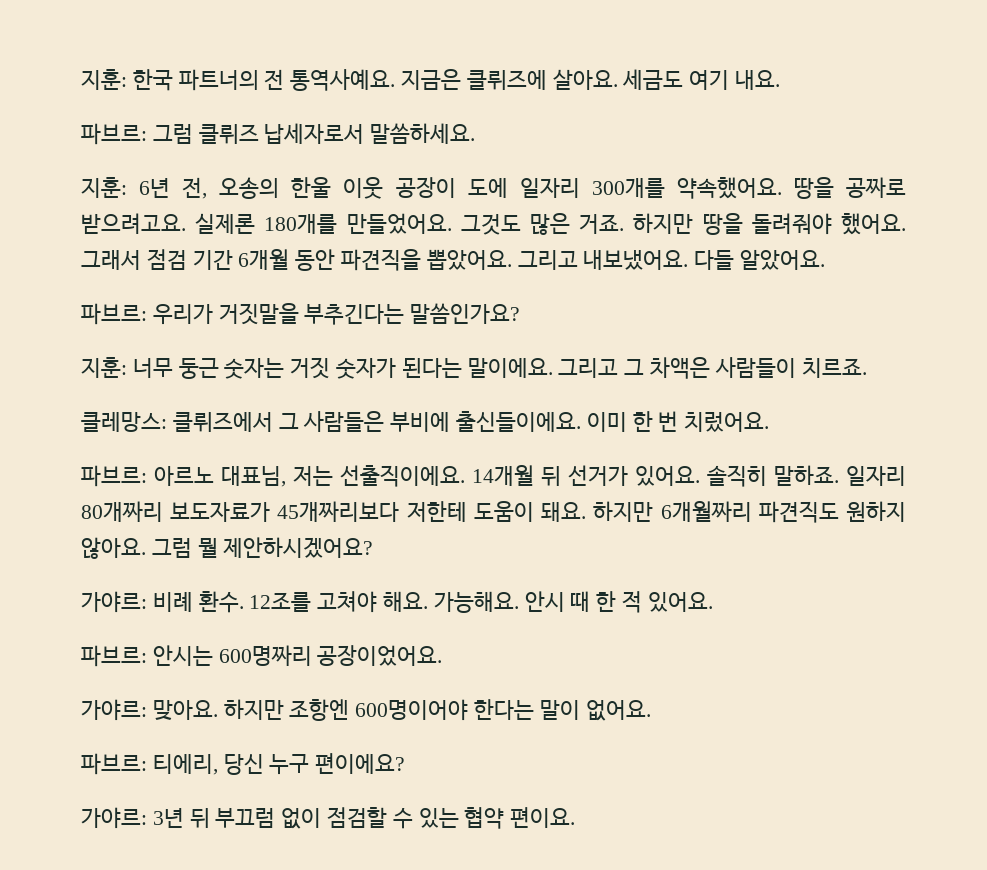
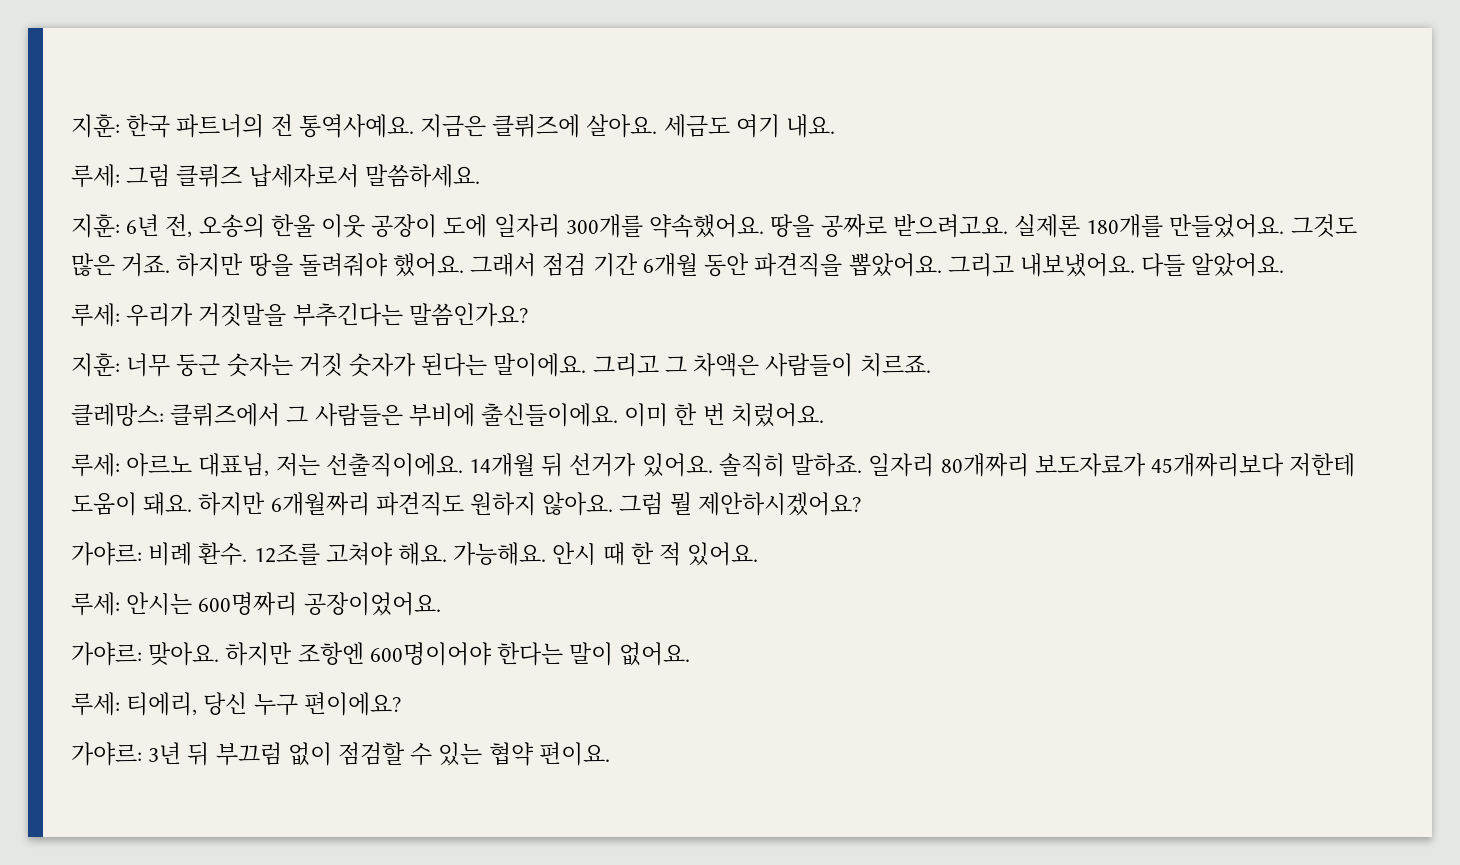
- 파브르: 그럼 클뤼즈 납세자로서 말씀하세요.
+ 루세: 그럼 클뤼즈 납세자로서 말씀하세요.
- 파브르: 우리가 거짓말을 부추긴다는 말씀인가요?
+ 루세: 우리가 거짓말을 부추긴다는 말씀인가요?
- 파브르: 아르노 대표님, 저는 선출직이에요.
+ 루세: 아르노 대표님, 저는 선출직이에요.
- 파브르: 안시는 600명짜리 공장이었어요.
+ 루세: 안시는 600명짜리 공장이었어요.
- 파브르: 티에리, 당신 누구 편이에요?
+ 루세: 티에리, 당신 누구 편이에요?

